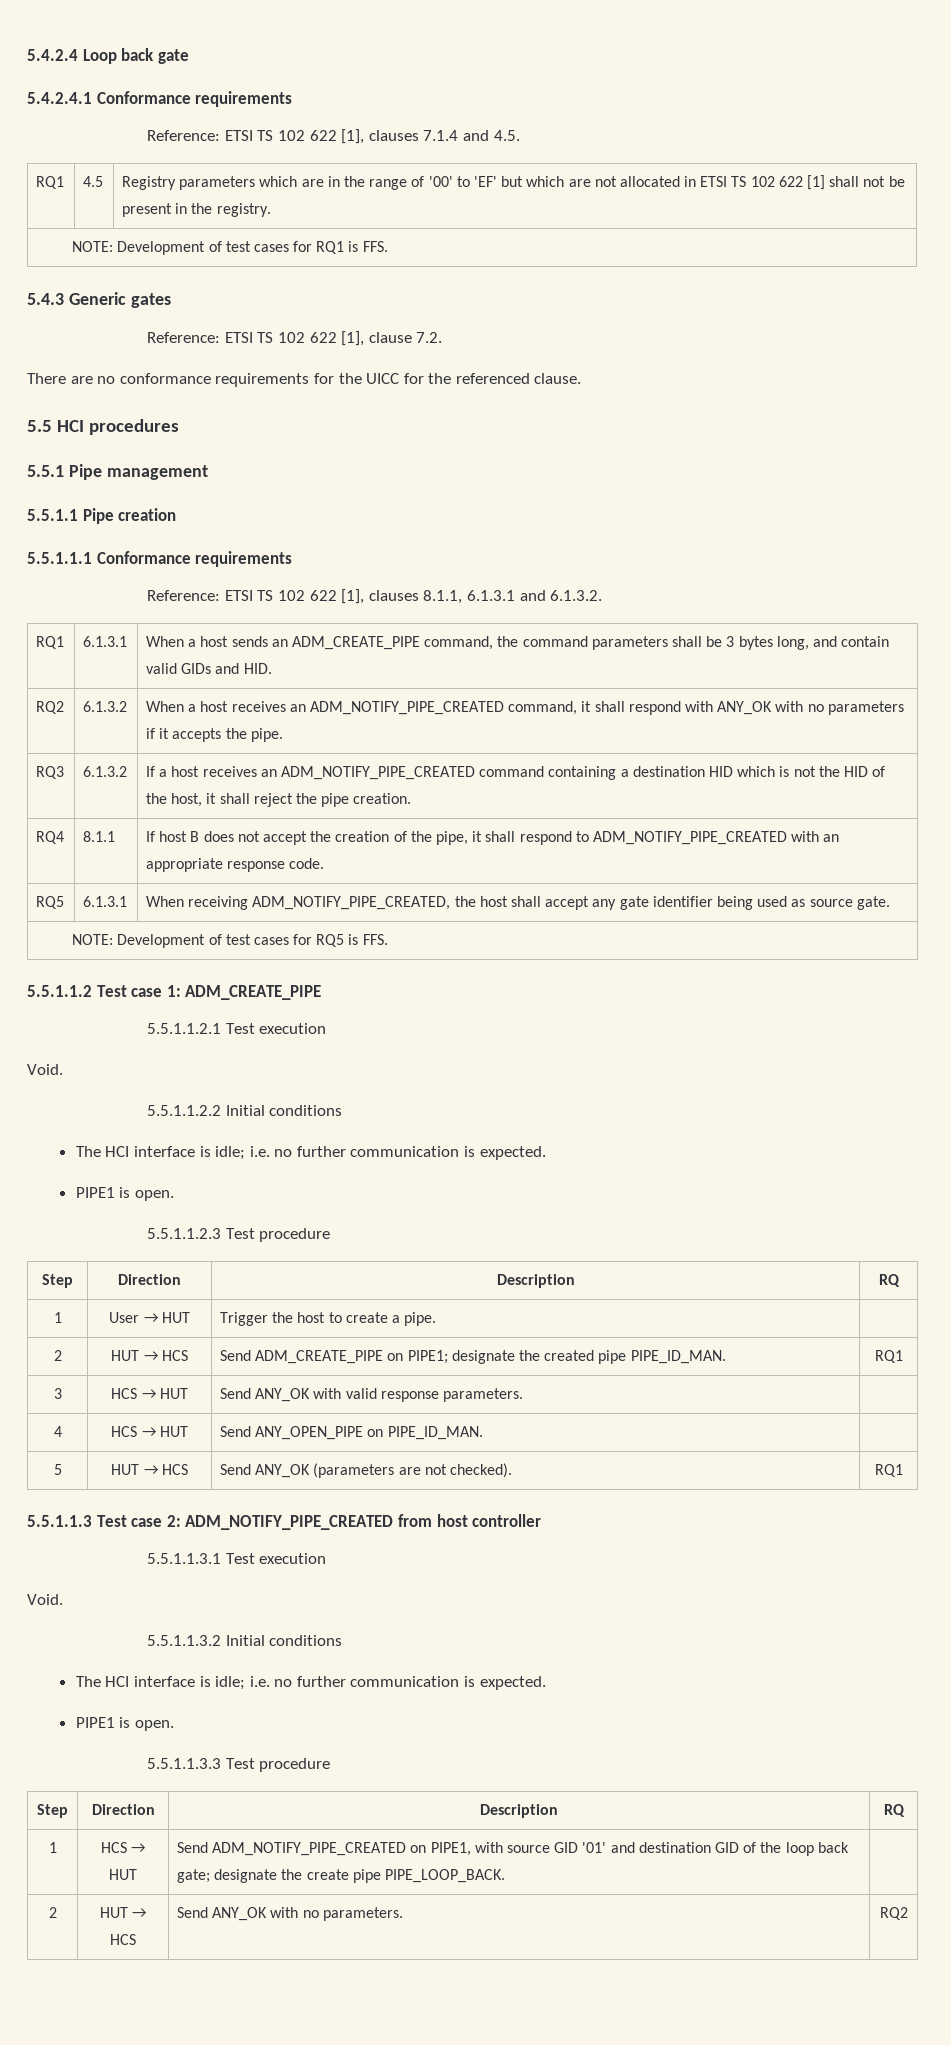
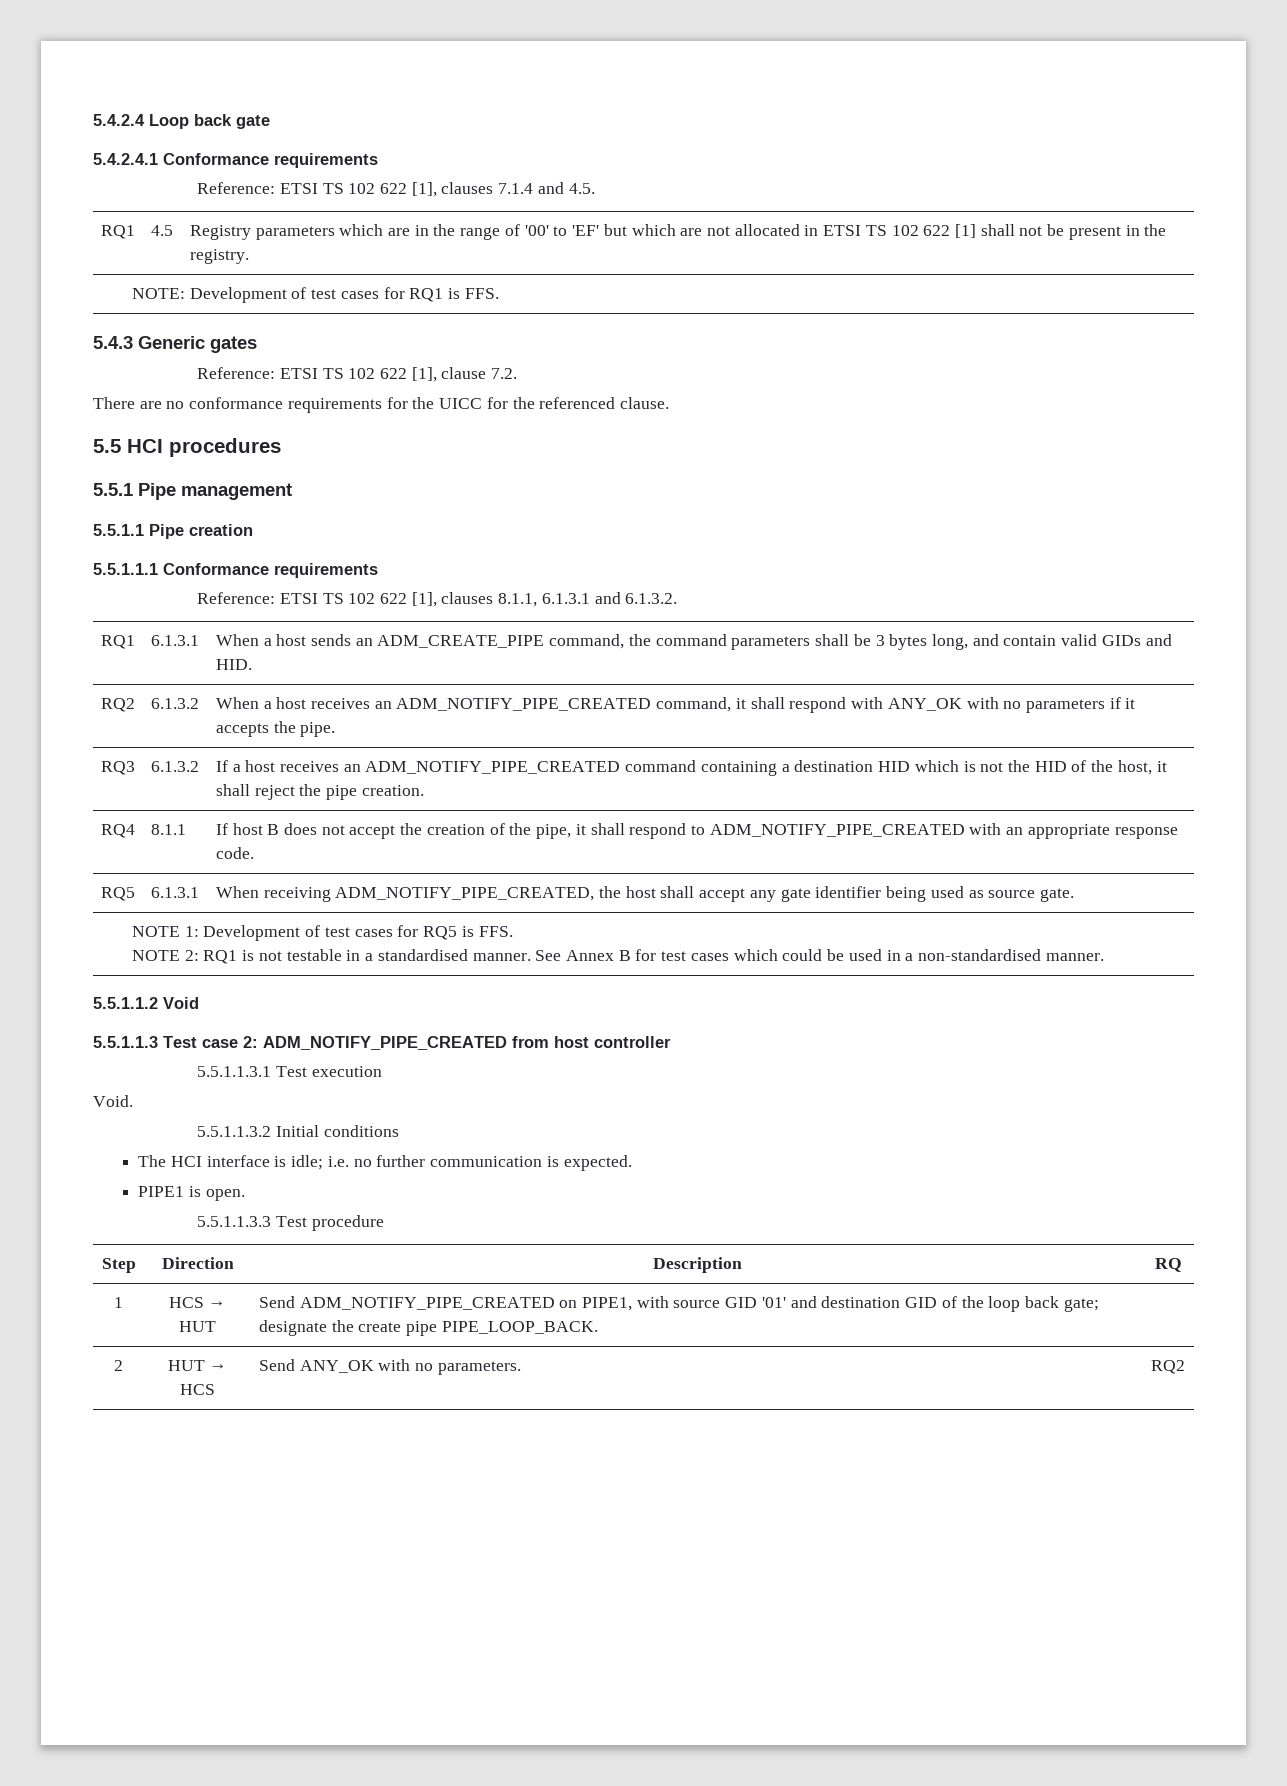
- NOTE: Development of test cases for RQ5 is FFS.
- 5.5.1.1.2 Test case 1: ADM_CREATE_PIPE
- 5.5.1.1.2.1 Test execution
- Void.
- 5.5.1.1.2.2 Initial conditions
- The HCI interface is idle; i.e. no further communication is expected.
- PIPE1 is open.
- 5.5.1.1.2.3 Test procedure
- Step | Direction | Description | RQ
- 1 | User → HUT | Trigger the host to create a pipe. |
- 2 | HUT → HCS | Send ADM_CREATE_PIPE on PIPE1; designate the created pipe PIPE_ID_MAN. | RQ1
- 3 | HCS → HUT | Send ANY_OK with valid response parameters. |
- 4 | HCS → HUT | Send ANY_OPEN_PIPE on PIPE_ID_MAN. |
- 5 | HUT → HCS | Send ANY_OK (parameters are not checked). | RQ1
+ NOTE 1: Development of test cases for RQ5 is FFS.
+ NOTE 2: RQ1 is not testable in a standardised manner. See Annex B for test cases which could be used in a non-standardised manner.
+ 5.5.1.1.2 Void

